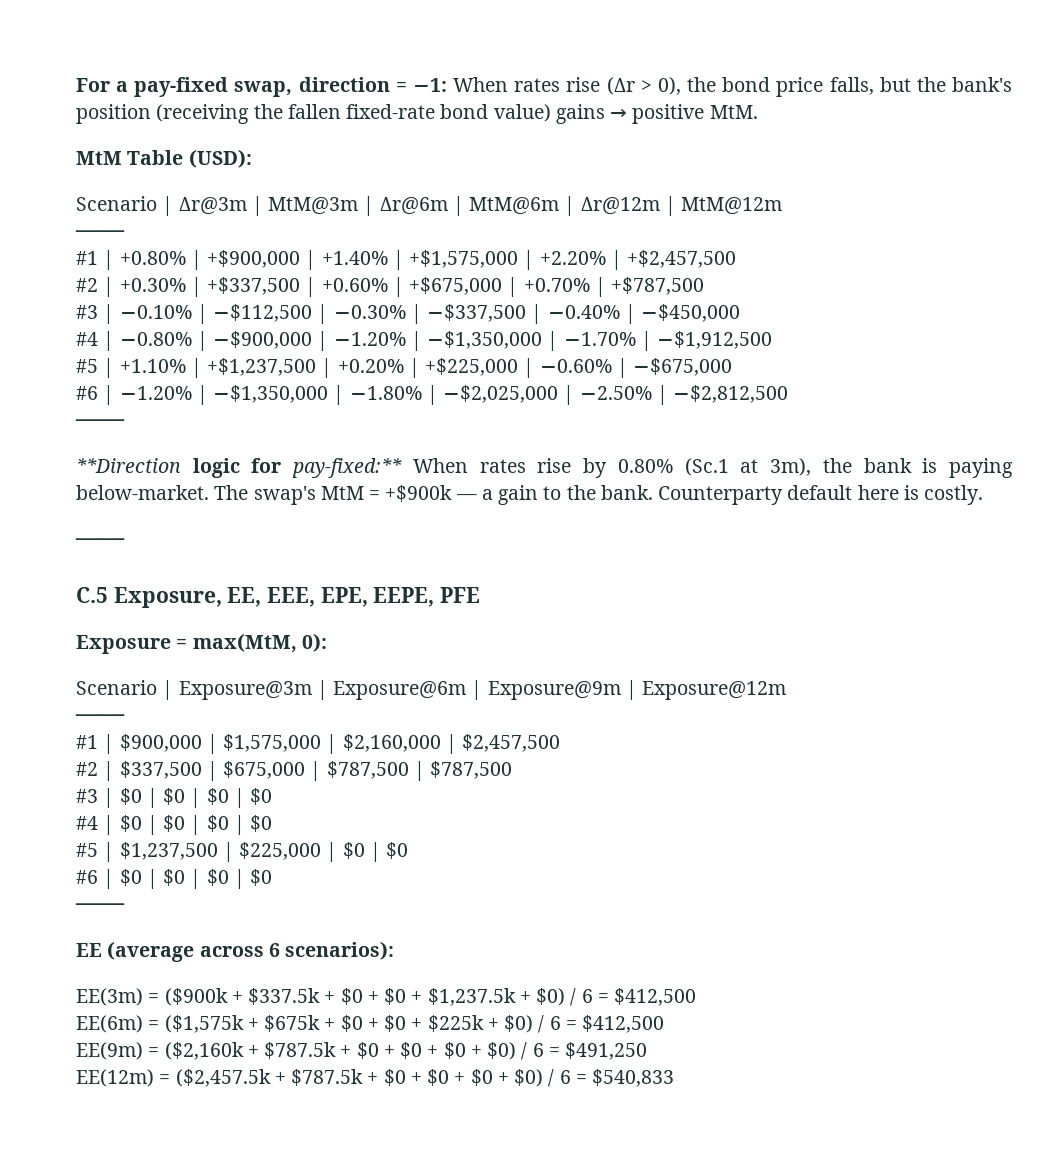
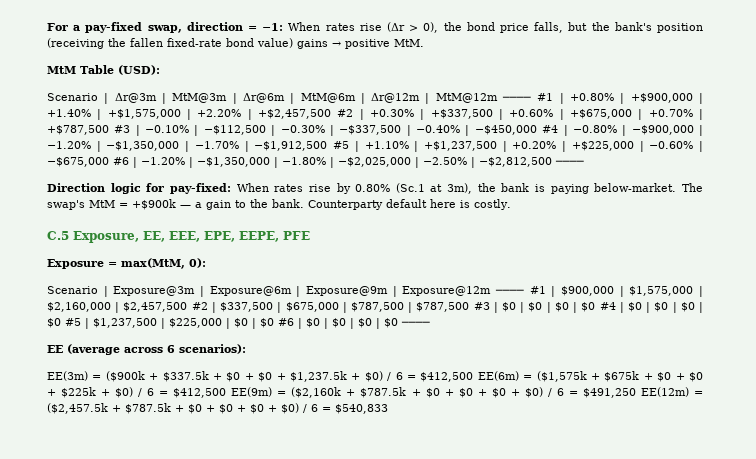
- Scenario | Δr@3m | MtM@3m | Δr@6m | MtM@6m | Δr@12m | MtM@12m
- ────
- #1 | +0.80% | +$900,000 | +1.40% | +$1,575,000 | +2.20% | +$2,457,500
- #2 | +0.30% | +$337,500 | +0.60% | +$675,000 | +0.70% | +$787,500
- #3 | −0.10% | −$112,500 | −0.30% | −$337,500 | −0.40% | −$450,000
- #4 | −0.80% | −$900,000 | −1.20% | −$1,350,000 | −1.70% | −$1,912,500
- #5 | +1.10% | +$1,237,500 | +0.20% | +$225,000 | −0.60% | −$675,000
- #6 | −1.20% | −$1,350,000 | −1.80% | −$2,025,000 | −2.50% | −$2,812,500
- ────
- **Direction logic for pay-fixed:** When rates rise by 0.80% (Sc.1 at 3m), the bank is paying below-market.
+ Scenario | Δr@3m | MtM@3m | Δr@6m | MtM@6m | Δr@12m | MtM@12m ──── #1 | +0.80% | +$900,000 | +1.40% | +$1,575,000 | +2.20% | +$2,457,500 #2 | +0.30% | +$337,500 | +0.60% | +$675,000 | +0.70% | +$787,500 #3 | −0.10% | −$112,500 | −0.30% | −$337,500 | −0.40% | −$450,000 #4 | −0.80% | −$900,000 | −1.20% | −$1,350,000 | −1.70% | −$1,912,500 #5 | +1.10% | +$1,237,500 | +0.20% | +$225,000 | −0.60% | −$675,000 #6 | −1.20% | −$1,350,000 | −1.80% | −$2,025,000 | −2.50% | −$2,812,500 ────
+ Direction logic for pay-fixed: When rates rise by 0.80% (Sc.1 at 3m), the bank is paying below-market.
  Counterparty default here is costly.
- ────
- Scenario | Exposure@3m | Exposure@6m | Exposure@9m | Exposure@12m
- ────
- #1 | $900,000 | $1,575,000 | $2,160,000 | $2,457,500
- #2 | $337,500 | $675,000 | $787,500 | $787,500
- #3 | $0 | $0 | $0 | $0
- #4 | $0 | $0 | $0 | $0
- #5 | $1,237,500 | $225,000 | $0 | $0
- #6 | $0 | $0 | $0 | $0
- ────
+ Scenario | Exposure@3m | Exposure@6m | Exposure@9m | Exposure@12m ──── #1 | $900,000 | $1,575,000 | $2,160,000 | $2,457,500 #2 | $337,500 | $675,000 | $787,500 | $787,500 #3 | $0 | $0 | $0 | $0 #4 | $0 | $0 | $0 | $0 #5 | $1,237,500 | $225,000 | $0 | $0 #6 | $0 | $0 | $0 | $0 ────
- EE(3m) = ($900k + $337.5k + $0 + $0 + $1,237.5k + $0) / 6 = $412,500
- EE(6m) = ($1,575k + $675k + $0 + $0 + $225k + $0) / 6 = $412,500
- EE(9m) = ($2,160k + $787.5k + $0 + $0 + $0 + $0) / 6 = $491,250
- EE(12m) = ($2,457.5k + $787.5k + $0 + $0 + $0 + $0) / 6 = $540,833
+ EE(3m) = ($900k + $337.5k + $0 + $0 + $1,237.5k + $0) / 6 = $412,500 EE(6m) = ($1,575k + $675k + $0 + $0 + $225k + $0) / 6 = $412,500 EE(9m) = ($2,160k + $787.5k + $0 + $0 + $0 + $0) / 6 = $491,250 EE(12m) = ($2,457.5k + $787.5k + $0 + $0 + $0 + $0) / 6 = $540,833

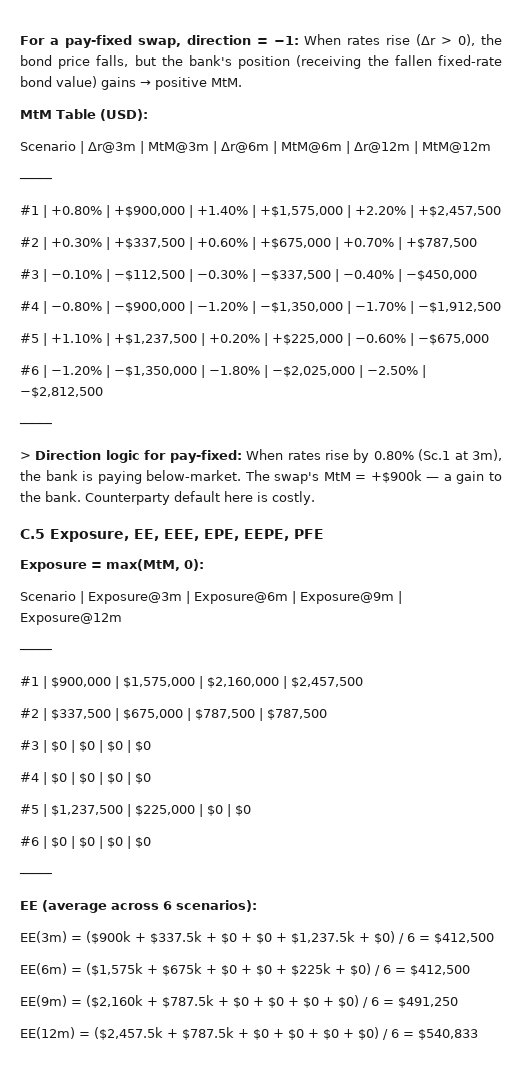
- Scenario | Δr@3m | MtM@3m | Δr@6m | MtM@6m | Δr@12m | MtM@12m ──── #1 | +0.80% | +$900,000 | +1.40% | +$1,575,000 | +2.20% | +$2,457,500 #2 | +0.30% | +$337,500 | +0.60% | +$675,000 | +0.70% | +$787,500 #3 | −0.10% | −$112,500 | −0.30% | −$337,500 | −0.40% | −$450,000 #4 | −0.80% | −$900,000 | −1.20% | −$1,350,000 | −1.70% | −$1,912,500 #5 | +1.10% | +$1,237,500 | +0.20% | +$225,000 | −0.60% | −$675,000 #6 | −1.20% | −$1,350,000 | −1.80% | −$2,025,000 | −2.50% | −$2,812,500 ────
- Direction logic for pay-fixed:
+ Scenario | Δr@3m | MtM@3m | Δr@6m | MtM@6m | Δr@12m | MtM@12m
+ ────
+ #1 | +0.80% | +$900,000 | +1.40% | +$1,575,000 | +2.20% | +$2,457,500
+ #2 | +0.30% | +$337,500 | +0.60% | +$675,000 | +0.70% | +$787,500
+ #3 | −0.10% | −$112,500 | −0.30% | −$337,500 | −0.40% | −$450,000
+ #4 | −0.80% | −$900,000 | −1.20% | −$1,350,000 | −1.70% | −$1,912,500
+ #5 | +1.10% | +$1,237,500 | +0.20% | +$225,000 | −0.60% | −$675,000
+ #6 | −1.20% | −$1,350,000 | −1.80% | −$2,025,000 | −2.50% | −$2,812,500
+ ────
+ > Direction logic for pay-fixed:
- Scenario | Exposure@3m | Exposure@6m | Exposure@9m | Exposure@12m ──── #1 | $900,000 | $1,575,000 | $2,160,000 | $2,457,500 #2 | $337,500 | $675,000 | $787,500 | $787,500 #3 | $0 | $0 | $0 | $0 #4 | $0 | $0 | $0 | $0 #5 | $1,237,500 | $225,000 | $0 | $0 #6 | $0 | $0 | $0 | $0 ────
+ Scenario | Exposure@3m | Exposure@6m | Exposure@9m | Exposure@12m
+ ────
+ #1 | $900,000 | $1,575,000 | $2,160,000 | $2,457,500
+ #2 | $337,500 | $675,000 | $787,500 | $787,500
+ #3 | $0 | $0 | $0 | $0
+ #4 | $0 | $0 | $0 | $0
+ #5 | $1,237,500 | $225,000 | $0 | $0
+ #6 | $0 | $0 | $0 | $0
+ ────
- EE(3m) = ($900k + $337.5k + $0 + $0 + $1,237.5k + $0) / 6 = $412,500 EE(6m) = ($1,575k + $675k + $0 + $0 + $225k + $0) / 6 = $412,500 EE(9m) = ($2,160k + $787.5k + $0 + $0 + $0 + $0) / 6 = $491,250 EE(12m) = ($2,457.5k + $787.5k + $0 + $0 + $0 + $0) / 6 = $540,833
+ EE(3m) = ($900k + $337.5k + $0 + $0 + $1,237.5k + $0) / 6 = $412,500
+ EE(6m) = ($1,575k + $675k + $0 + $0 + $225k + $0) / 6 = $412,500
+ EE(9m) = ($2,160k + $787.5k + $0 + $0 + $0 + $0) / 6 = $491,250
+ EE(12m) = ($2,457.5k + $787.5k + $0 + $0 + $0 + $0) / 6 = $540,833

